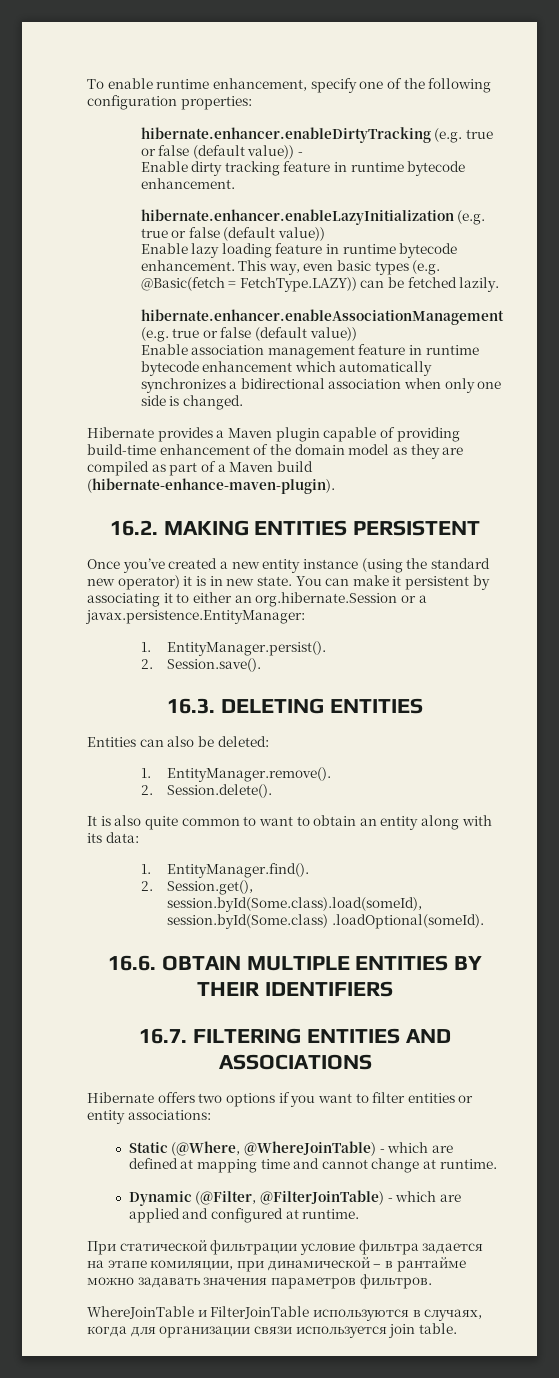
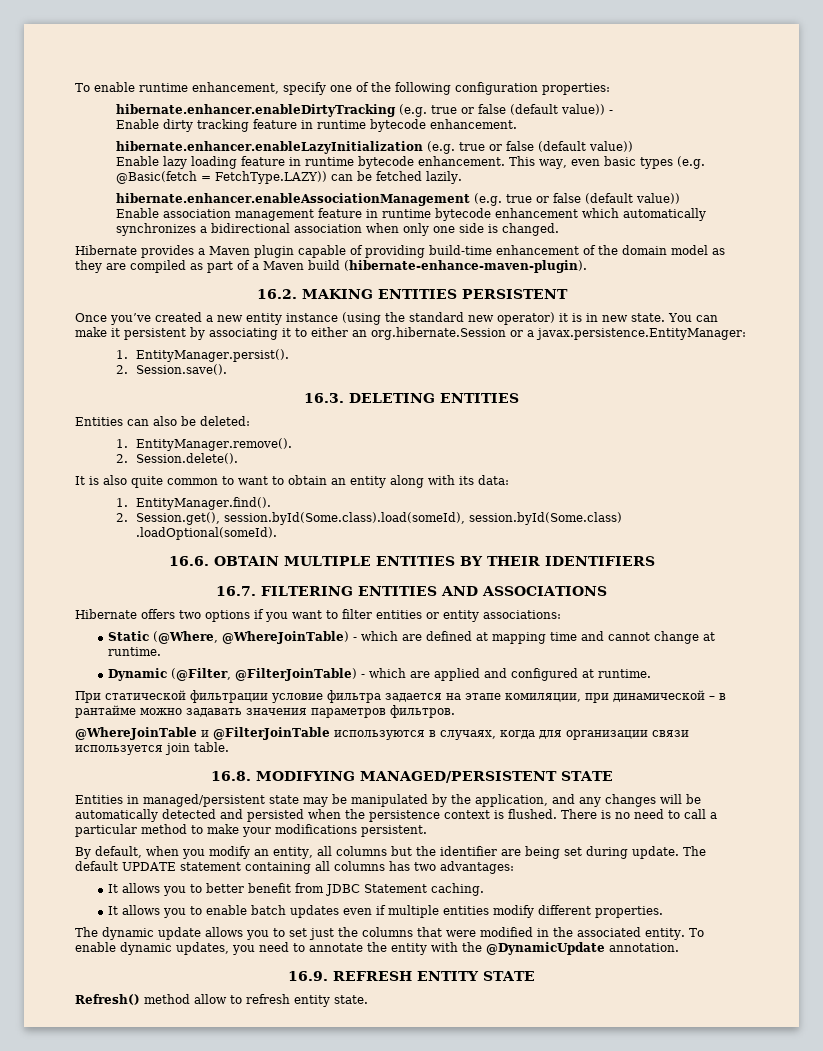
- WhereJoinTable и FilterJoinTable используются в случаях, когда для организации связи используется join table.
+ @WhereJoinTable и @FilterJoinTable используются в случаях, когда для организации связи используется join table.
+ 16.8. MODIFYING MANAGED/PERSISTENT STATE
+ Entities in managed/persistent state may be manipulated by the application, and any changes will be automatically detected and persisted when the persistence context is flushed. There is no need to call a particular method to make your modifications persistent.
+ By default, when you modify an entity, all columns but the identifier are being set during update. The default UPDATE statement containing all columns has two advantages:
+ It allows you to better benefit from JDBC Statement caching.
+ It allows you to enable batch updates even if multiple entities modify different properties.
+ The dynamic update allows you to set just the columns that were modified in the associated entity. To enable dynamic updates, you need to annotate the entity with the @DynamicUpdate annotation.
+ 16.9. REFRESH ENTITY STATE
+ Refresh() method allow to refresh entity state.

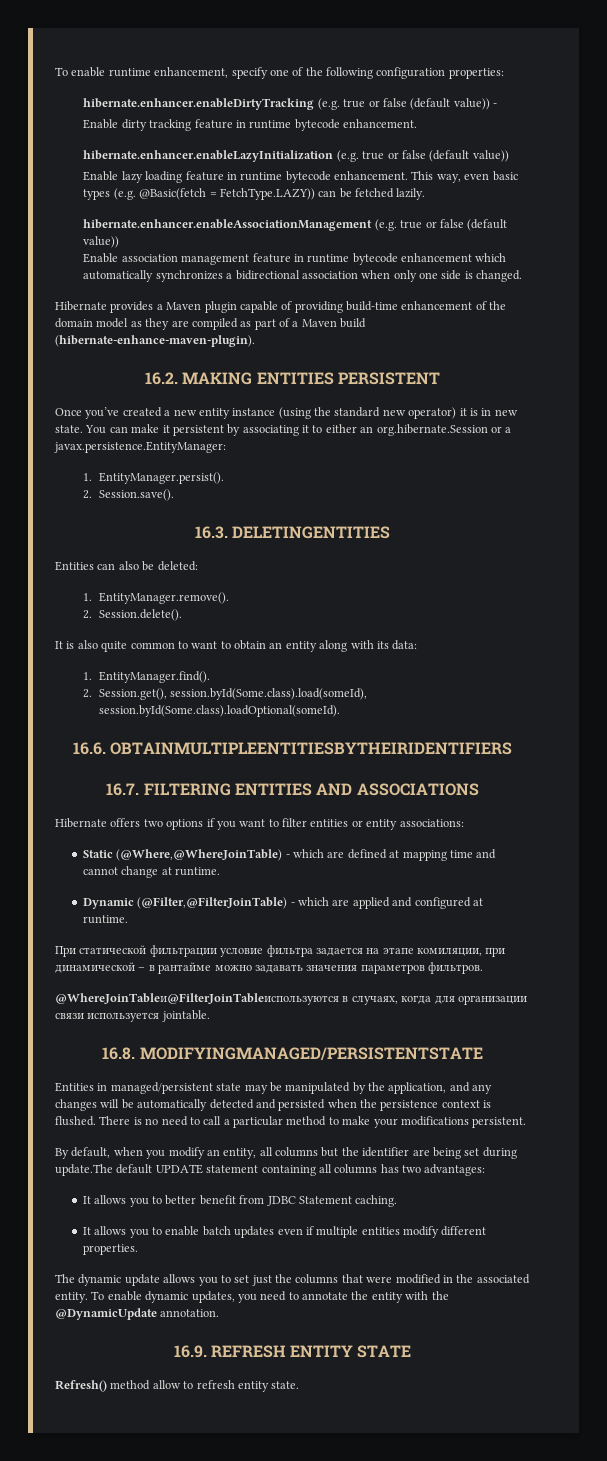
- 16.3. DELETING ENTITIES
+ 16.3. DELETINGENTITIES
- 2. Session.get(), session.byId(Some.class).load(someId), session.byId(Some.class) .loadOptional(someId).
+ 2. Session.get(), session.byId(Some.class).load(someId), session.byId(Some.class).loadOptional(someId).
- 16.6. OBTAIN MULTIPLE ENTITIES BY THEIR IDENTIFIERS
+ 16.6. OBTAINMULTIPLEENTITIESBYTHEIRIDENTIFIERS
- Static (@Where, @WhereJoinTable) - which are defined at mapping time and cannot change at runtime.
+ Static (@Where,@WhereJoinTable) - which are defined at mapping time and cannot change at runtime.
- Dynamic (@Filter, @FilterJoinTable) - which are applied and configured at runtime.
+ Dynamic (@Filter,@FilterJoinTable) - which are applied and configured at runtime.
- @WhereJoinTable и @FilterJoinTable используются в случаях, когда для организации связи используется join table.
+ @WhereJoinTableи@FilterJoinTableиспользуются в случаях, когда для организации связи используется jointable.
- 16.8. MODIFYING MANAGED/PERSISTENT STATE
+ 16.8. MODIFYINGMANAGED/PERSISTENTSTATE
- By default, when you modify an entity, all columns but the identifier are being set during update. The default UPDATE statement containing all columns has two advantages:
+ By default, when you modify an entity, all columns but the identifier are being set during update.The default UPDATE statement containing all columns has two advantages:

